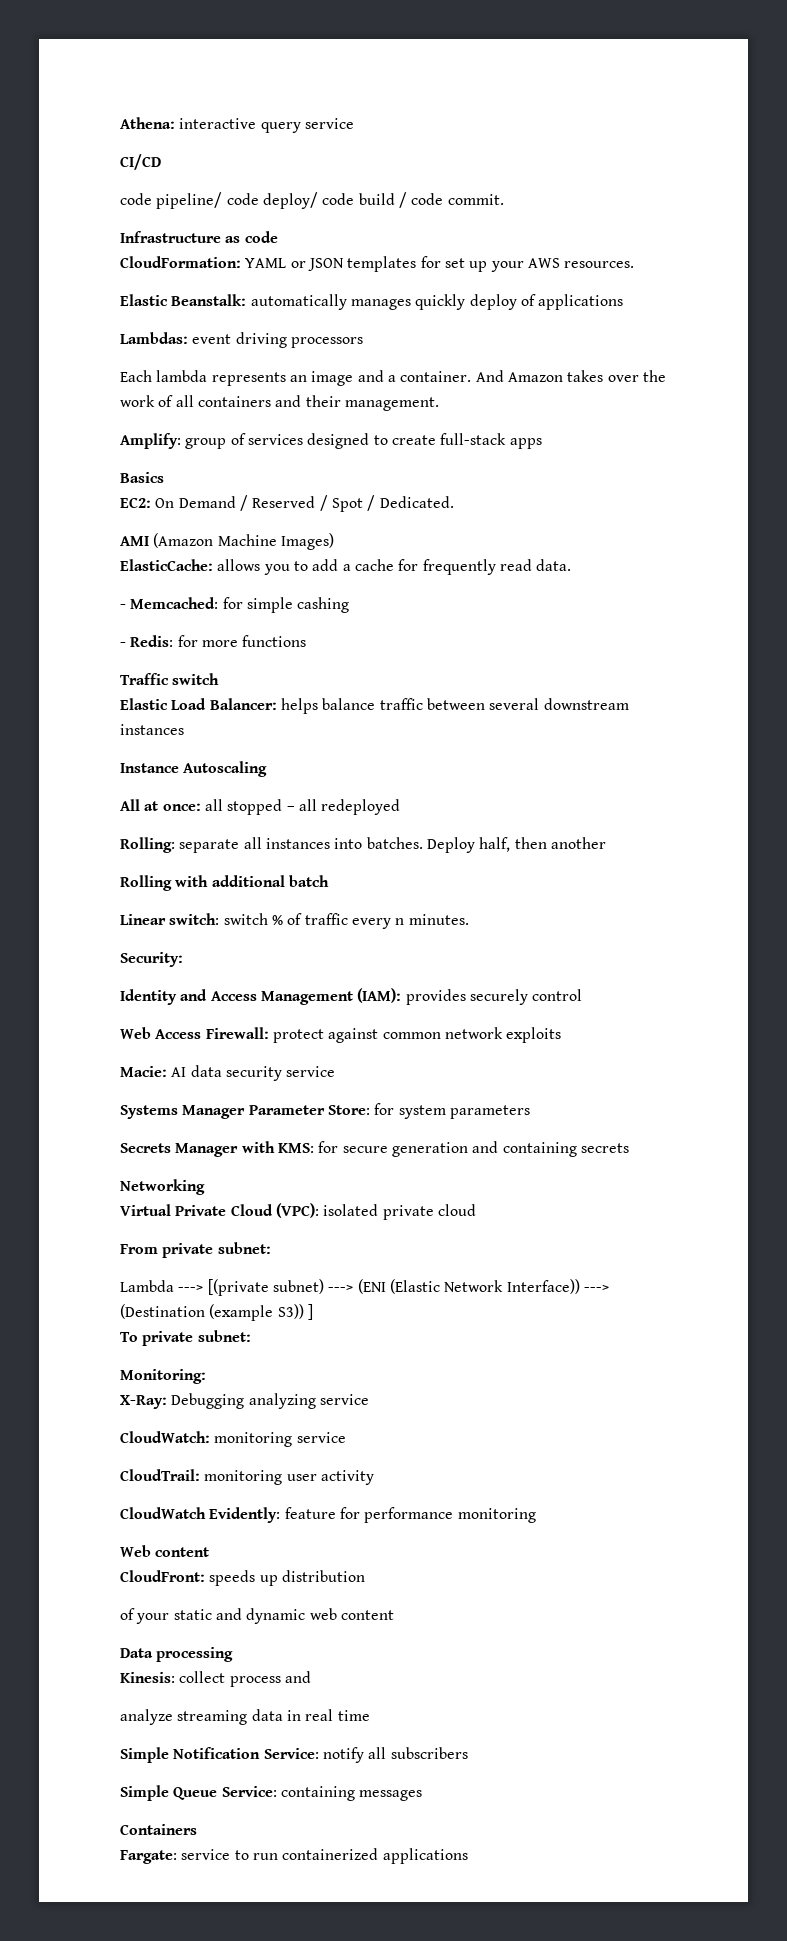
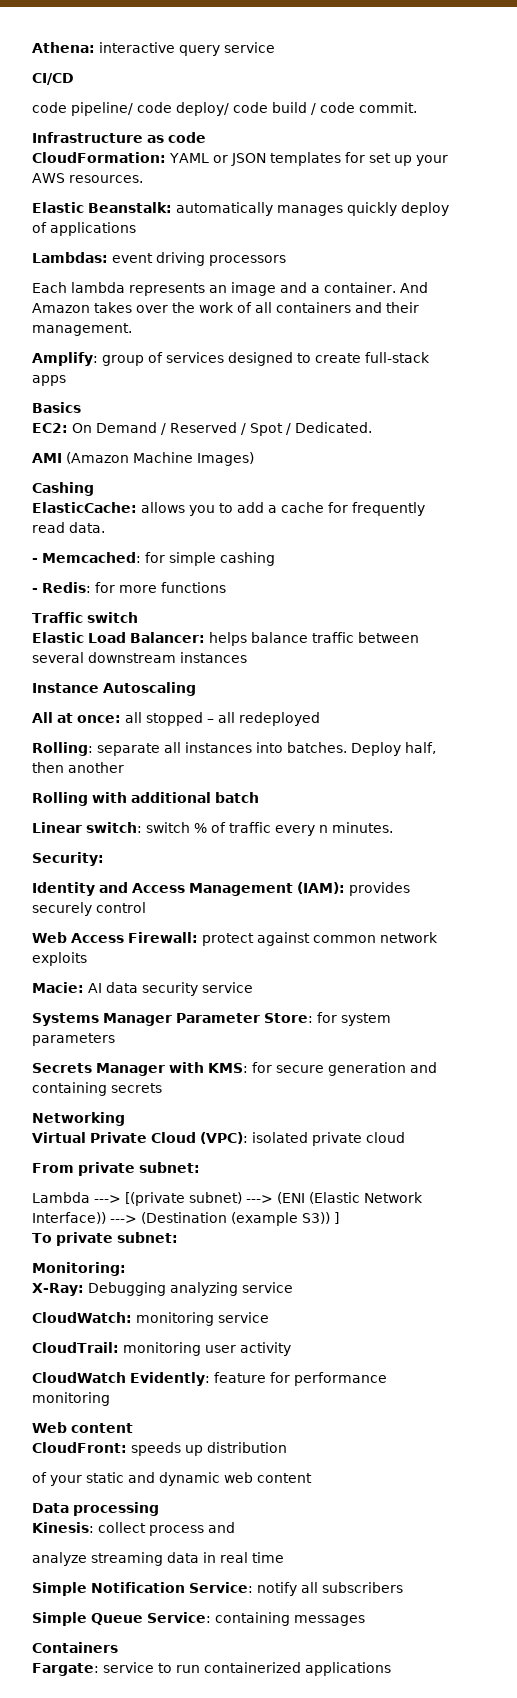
+ Cashing

